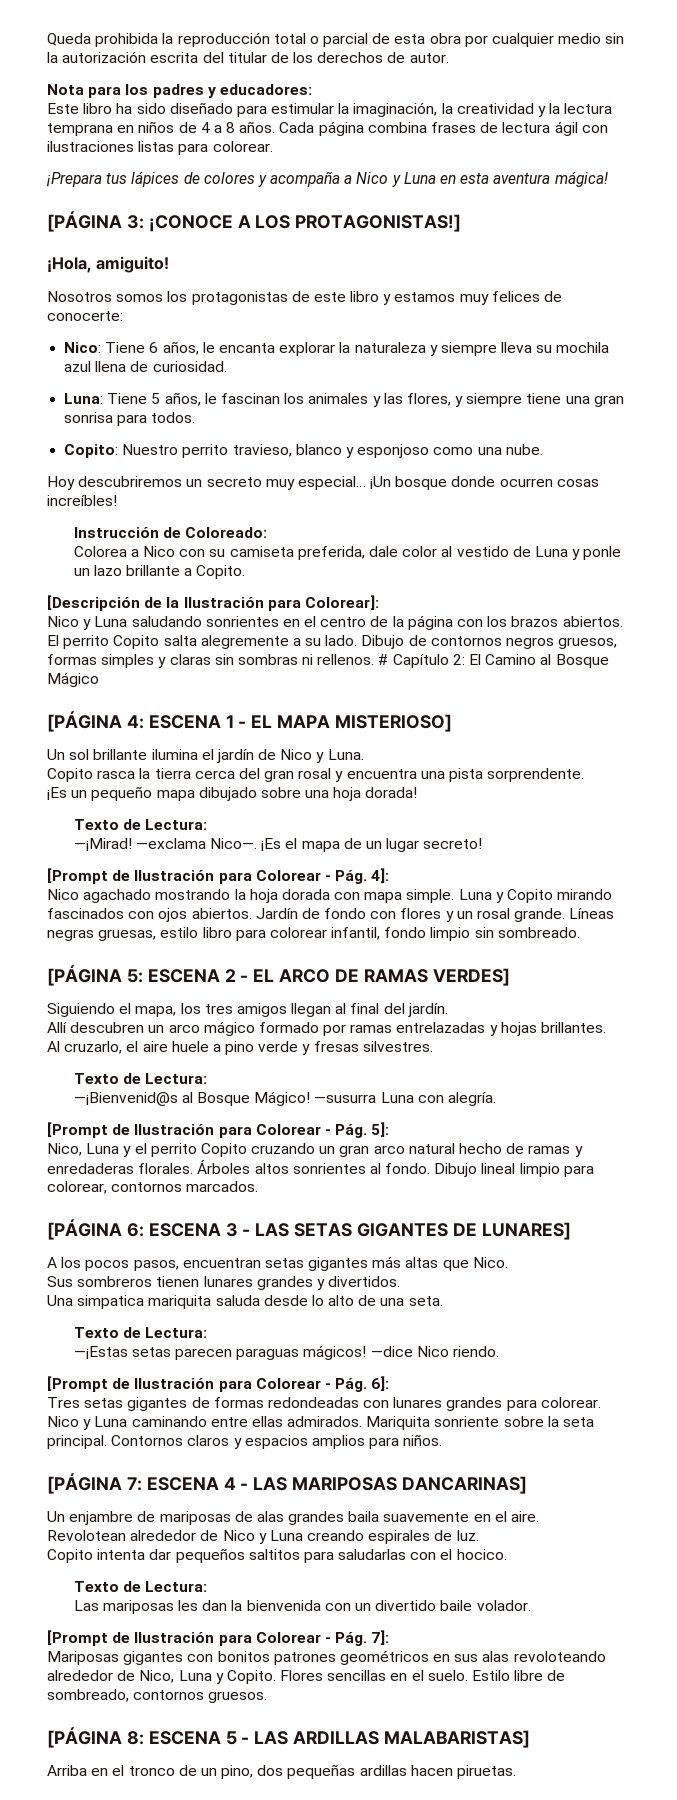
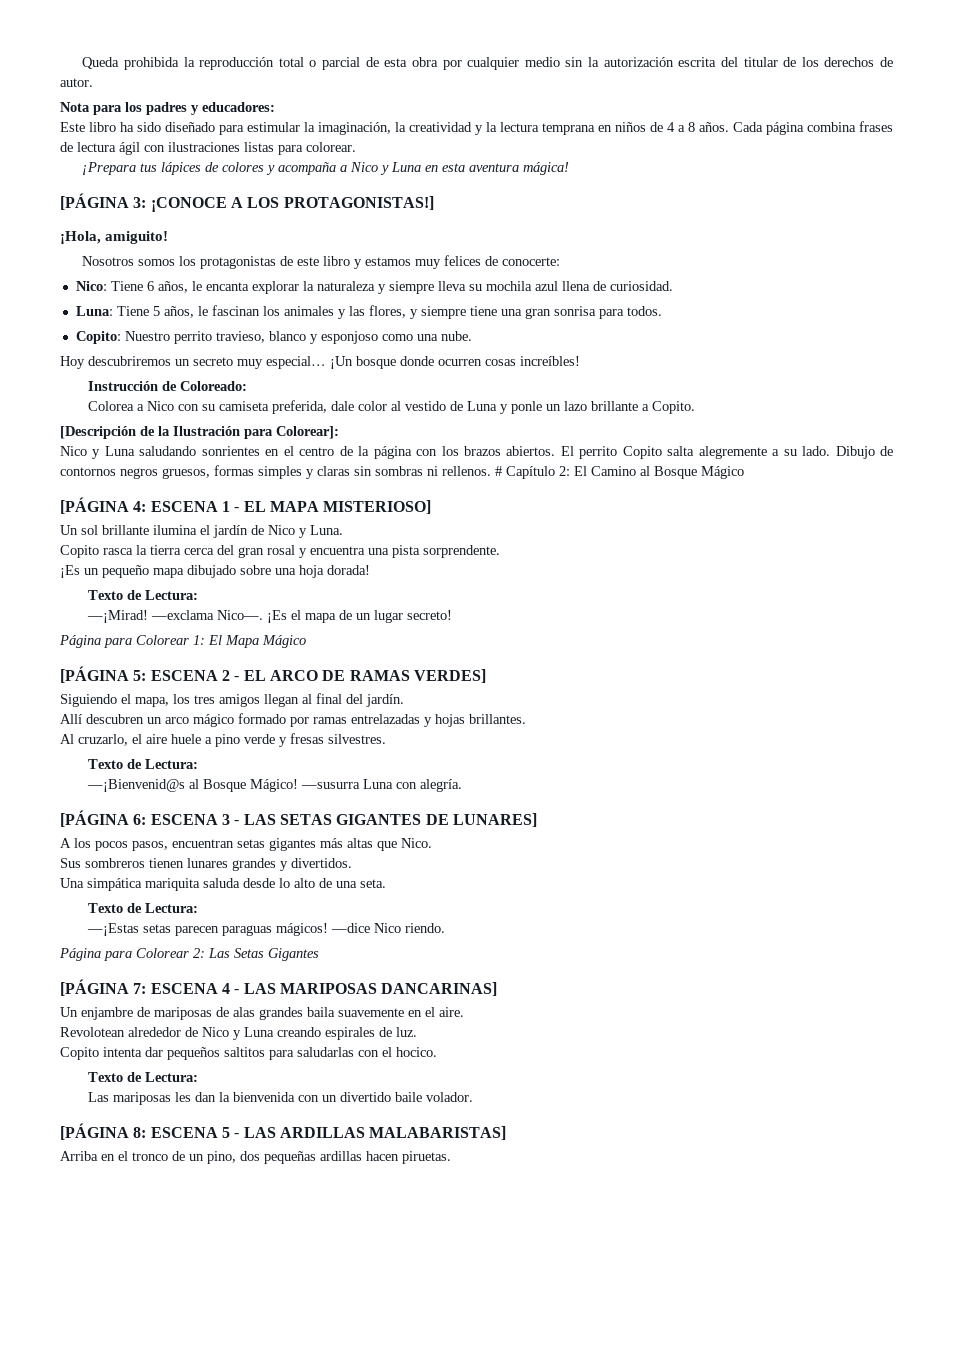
- [Prompt de Ilustración para Colorear - Pág. 4]:
- Nico agachado mostrando la hoja dorada con mapa simple. Luna y Copito mirando fascinados con ojos abiertos. Jardín de fondo con flores y un rosal grande. Líneas negras gruesas, estilo libro para colorear infantil, fondo limpio sin sombreado.
+ Página para Colorear 1: El Mapa Mágico
- [Prompt de Ilustración para Colorear - Pág. 5]:
- Nico, Luna y el perrito Copito cruzando un gran arco natural hecho de ramas y enredaderas florales. Árboles altos sonrientes al fondo. Dibujo lineal limpio para colorear, contornos marcados.
- Una simpatica mariquita saluda desde lo alto de una seta.
+ Una simpática mariquita saluda desde lo alto de una seta.
- [Prompt de Ilustración para Colorear - Pág. 6]:
- Tres setas gigantes de formas redondeadas con lunares grandes para colorear. Nico y Luna caminando entre ellas admirados. Mariquita sonriente sobre la seta principal. Contornos claros y espacios amplios para niños.
+ Página para Colorear 2: Las Setas Gigantes
- [Prompt de Ilustración para Colorear - Pág. 7]:
- Mariposas gigantes con bonitos patrones geométricos en sus alas revoloteando alrededor de Nico, Luna y Copito. Flores sencillas en el suelo. Estilo libre de sombreado, contornos gruesos.

